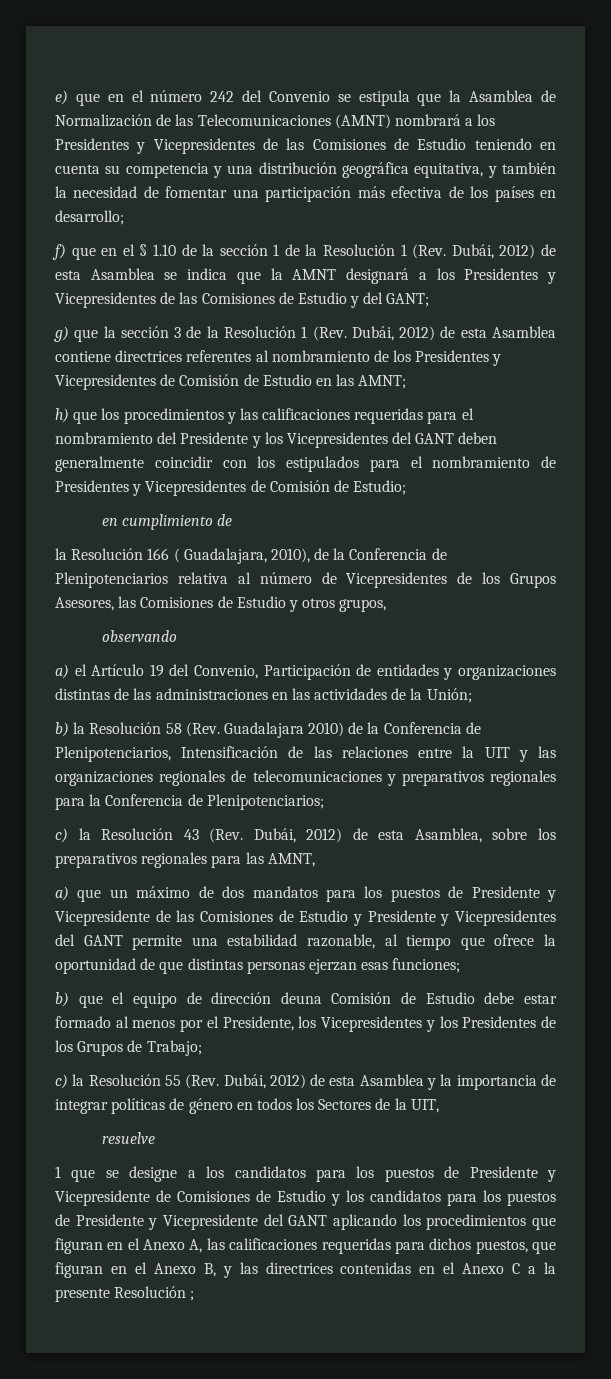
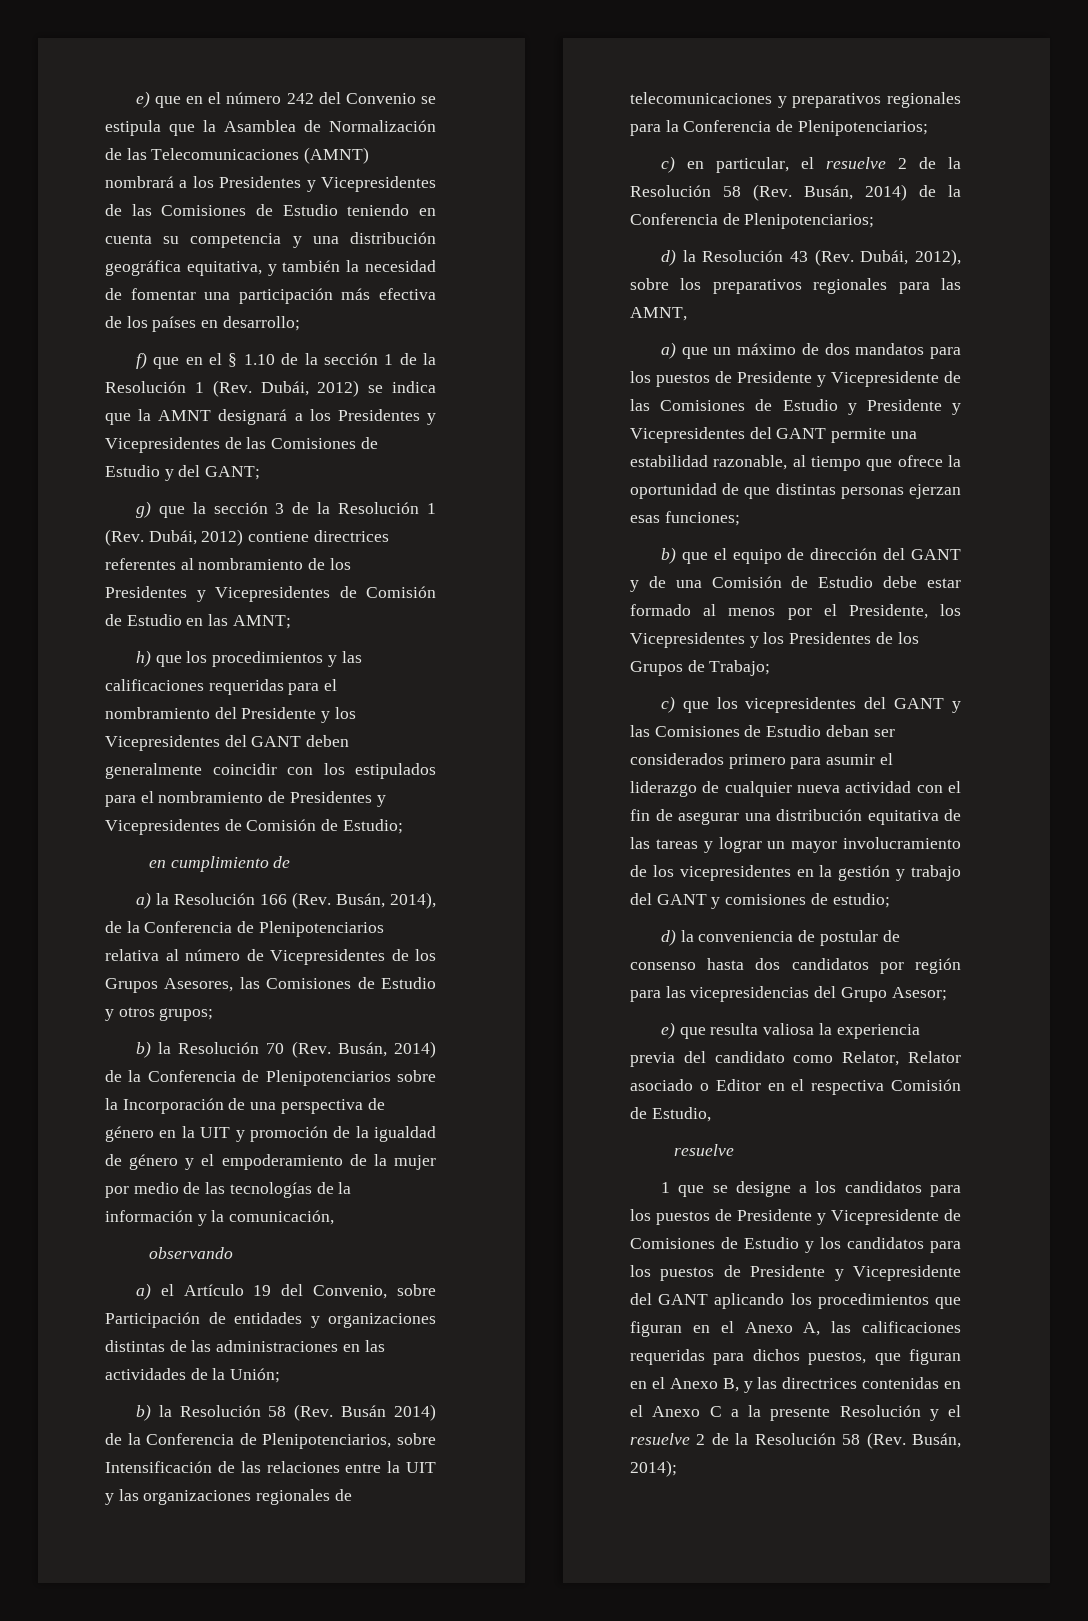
- f) que en el § 1.10 de la sección 1 de la Resolución 1 (Rev. Dubái, 2012) de esta Asamblea se indica que la AMNT designará a los Presidentes y Vicepresidentes de las Comisiones de Estudio y del GANT;
+ f) que en el § 1.10 de la sección 1 de la Resolución 1 (Rev. Dubái, 2012) se indica que la AMNT designará a los Presidentes y Vicepresidentes de las Comisiones de Estudio y del GANT;
- g) que la sección 3 de la Resolución 1 (Rev. Dubái, 2012) de esta Asamblea contiene directrices referentes al nombramiento de los Presidentes y Vicepresidentes de Comisión de Estudio en las AMNT;
+ g) que la sección 3 de la Resolución 1 (Rev. Dubái, 2012) contiene directrices referentes al nombramiento de los Presidentes y Vicepresidentes de Comisión de Estudio en las AMNT;
- la Resolución 166 ( Guadalajara, 2010), de la Conferencia de Plenipotenciarios relativa al número de Vicepresidentes de los Grupos Asesores, las Comisiones de Estudio y otros grupos,
+ a) la Resolución 166 (Rev. Busán, 2014), de la Conferencia de Plenipotenciarios relativa al número de Vicepresidentes de los Grupos Asesores, las Comisiones de Estudio y otros grupos;
+ b) la Resolución 70 (Rev. Busán, 2014) de la Conferencia de Plenipotenciarios sobre la Incorporación de una perspectiva de género en la UIT y promoción de la igualdad de género y el empoderamiento de la mujer por medio de las tecnologías de la información y la comunicación,
- a) el Artículo 19 del Convenio, Participación de entidades y organizaciones distintas de las administraciones en las actividades de la Unión;
+ a) el Artículo 19 del Convenio, sobre Participación de entidades y organizaciones distintas de las administraciones en las actividades de la Unión;
- b) la Resolución 58 (Rev. Guadalajara 2010) de la Conferencia de Plenipotenciarios, Intensificación de las relaciones entre la UIT y las organizaciones regionales de telecomunicaciones y preparativos regionales para la Conferencia de Plenipotenciarios;
+ b) la Resolución 58 (Rev. Busán 2014) de la Conferencia de Plenipotenciarios, sobre Intensificación de las relaciones entre la UIT y las organizaciones regionales de telecomunicaciones y preparativos regionales para la Conferencia de Plenipotenciarios;
- c) la Resolución 43 (Rev. Dubái, 2012) de esta Asamblea, sobre los preparativos regionales para las AMNT,
+ c) en particular, el resuelve 2 de la Resolución 58 (Rev. Busán, 2014) de la Conferencia de Plenipotenciarios;
+ d) la Resolución 43 (Rev. Dubái, 2012), sobre los preparativos regionales para las AMNT,
- b) que el equipo de dirección deuna Comisión de Estudio debe estar formado al menos por el Presidente, los Vicepresidentes y los Presidentes de los Grupos de Trabajo;
+ b) que el equipo de dirección del GANT y de una Comisión de Estudio debe estar formado al menos por el Presidente, los Vicepresidentes y los Presidentes de los Grupos de Trabajo;
- c) la Resolución 55 (Rev. Dubái, 2012) de esta Asamblea y la importancia de integrar políticas de género en todos los Sectores de la UIT,
+ c) que los vicepresidentes del GANT y las Comisiones de Estudio deban ser considerados primero para asumir el liderazgo de cualquier nueva actividad con el fin de asegurar una distribución equitativa de las tareas y lograr un mayor involucramiento de los vicepresidentes en la gestión y trabajo del GANT y comisiones de estudio;
+ d) la conveniencia de postular de consenso hasta dos candidatos por región para las vicepresidencias del Grupo Asesor;
+ e) que resulta valiosa la experiencia previa del candidato como Relator, Relator asociado o Editor en el respectiva Comisión de Estudio,
- 1 que se designe a los candidatos para los puestos de Presidente y Vicepresidente de Comisiones de Estudio y los candidatos para los puestos de Presidente y Vicepresidente del GANT aplicando los procedimientos que figuran en el Anexo A, las calificaciones requeridas para dichos puestos, que figuran en el Anexo B, y las directrices contenidas en el Anexo C a la presente Resolución ;
+ 1 que se designe a los candidatos para los puestos de Presidente y Vicepresidente de Comisiones de Estudio y los candidatos para los puestos de Presidente y Vicepresidente del GANT aplicando los procedimientos que figuran en el Anexo A, las calificaciones requeridas para dichos puestos, que figuran en el Anexo B, y las directrices contenidas en el Anexo C a la presente Resolución y el resuelve 2 de la Resolución 58 (Rev. Busán, 2014);

